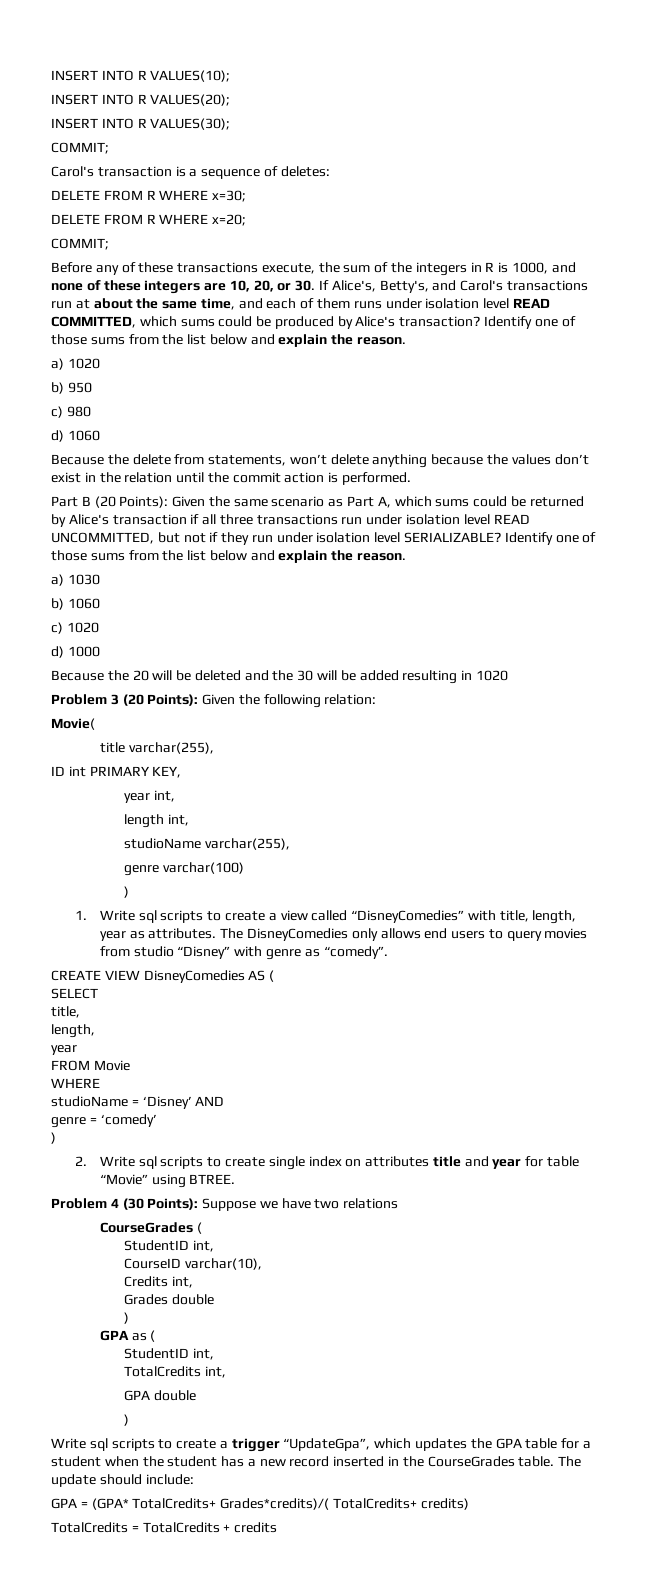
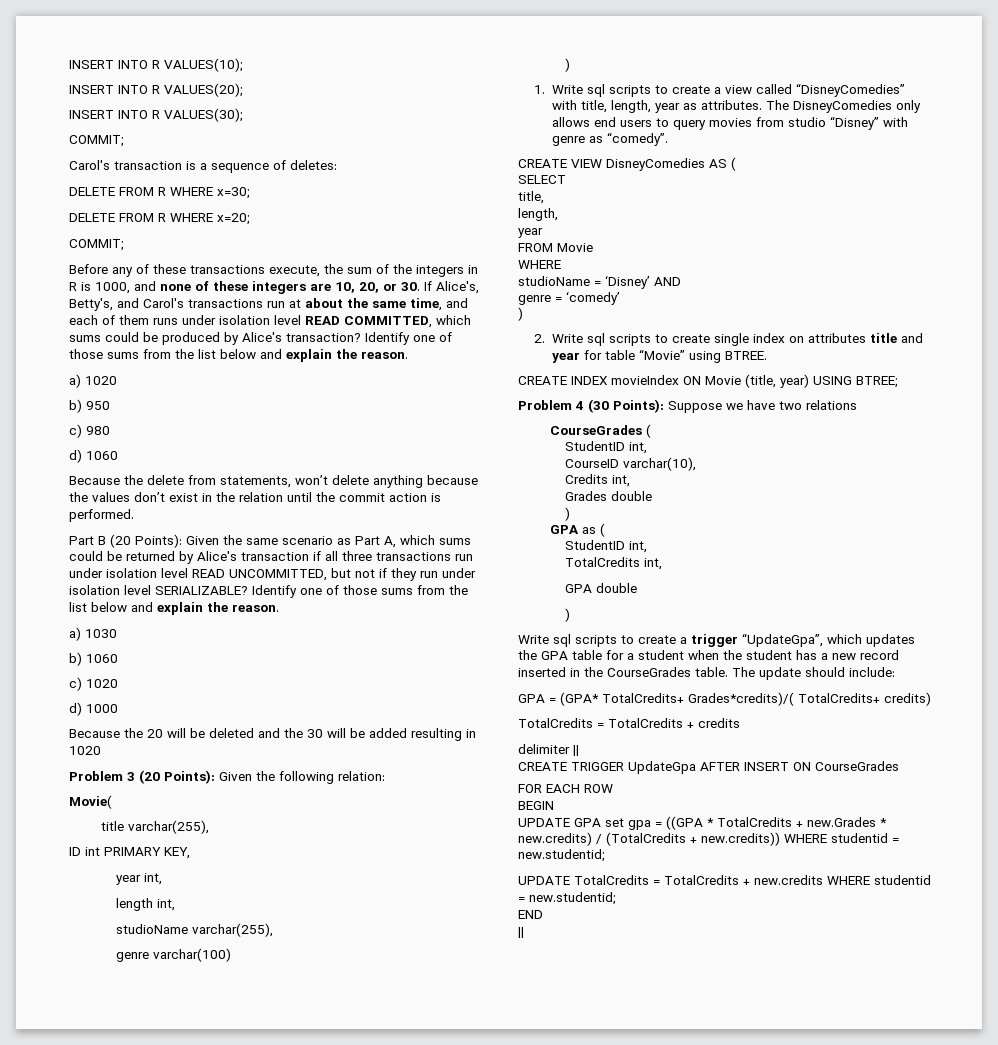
+ CREATE INDEX movieIndex ON Movie (title, year) USING BTREE;
+ delimiter ||
+ CREATE TRIGGER UpdateGpa AFTER INSERT ON CourseGrades
+ FOR EACH ROW
+ BEGIN
+ UPDATE GPA set gpa = ((GPA * TotalCredits + new.Grades * new.credits) / (TotalCredits + new.credits)) WHERE studentid = new.studentid;
+ UPDATE TotalCredits = TotalCredits + new.credits WHERE studentid = new.studentid;
+ END
+ ||

